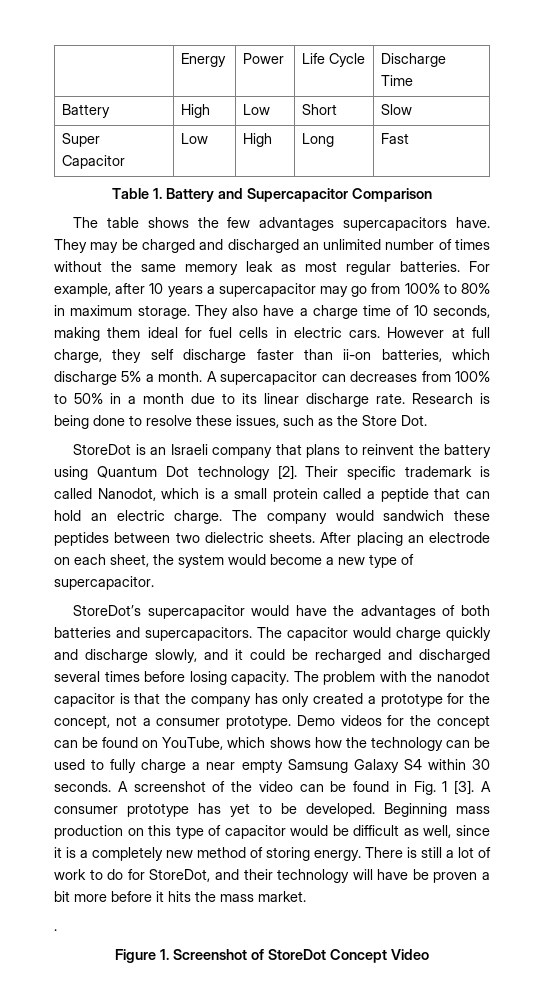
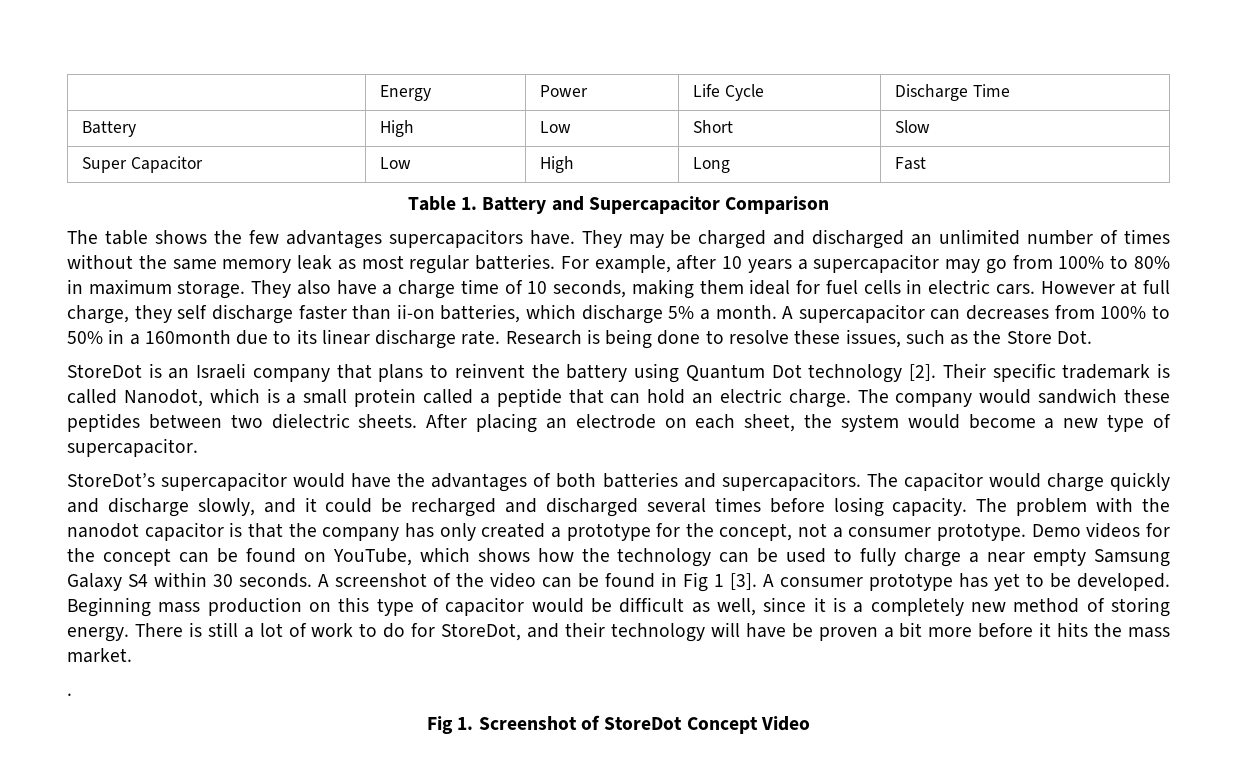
- A supercapacitor can decreases from 100% to 50% in a month due to its linear discharge rate.
+ A supercapacitor can decreases from 100% to 50% in a 160month due to its linear discharge rate.
- A screenshot of the video can be found in Fig. 1 [3].
+ A screenshot of the video can be found in Fig 1 [3].
- Figure 1. Screenshot of StoreDot Concept Video
+ Fig 1. Screenshot of StoreDot Concept Video

